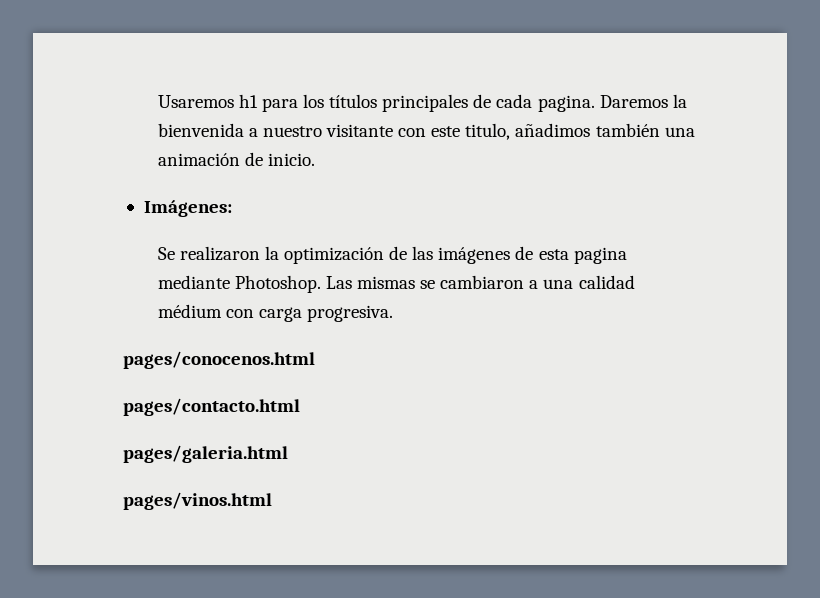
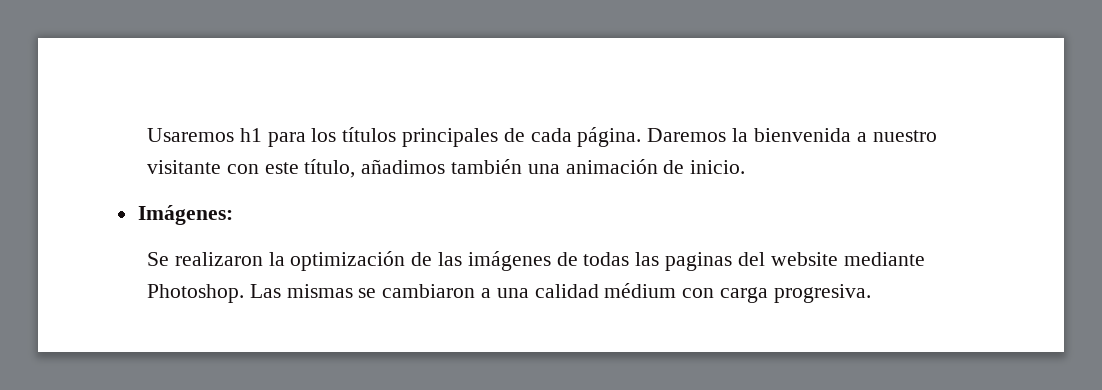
- Usaremos h1 para los títulos principales de cada pagina.
+ Usaremos h1 para los títulos principales de cada página.
- Daremos la bienvenida a nuestro visitante con este titulo, añadimos también una animación de inicio.
+ Daremos la bienvenida a nuestro visitante con este título, añadimos también una animación de inicio.
- Se realizaron la optimización de las imágenes de esta pagina mediante Photoshop.
+ Se realizaron la optimización de las imágenes de todas las paginas del website mediante Photoshop.
- pages/conocenos.html
- pages/contacto.html
- pages/galeria.html
- pages/vinos.html

